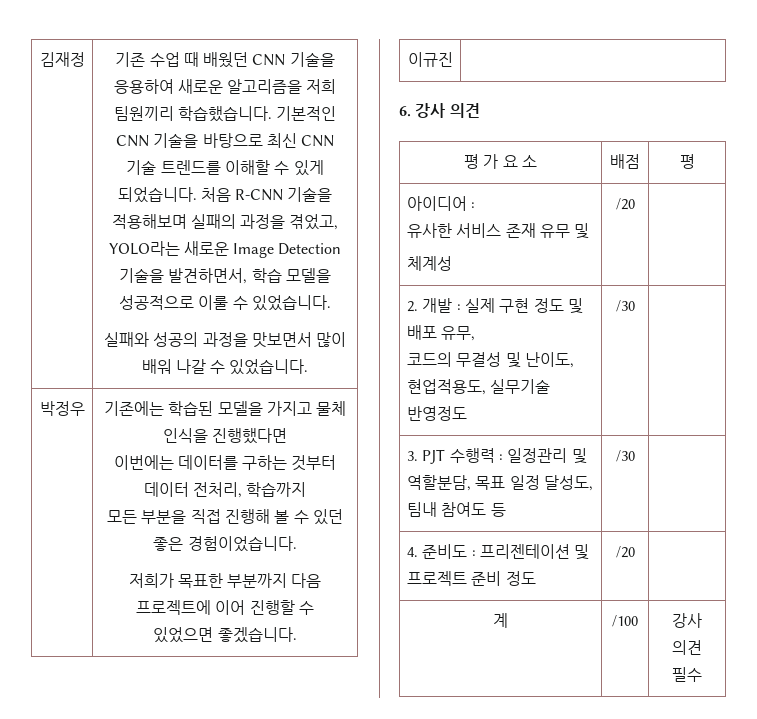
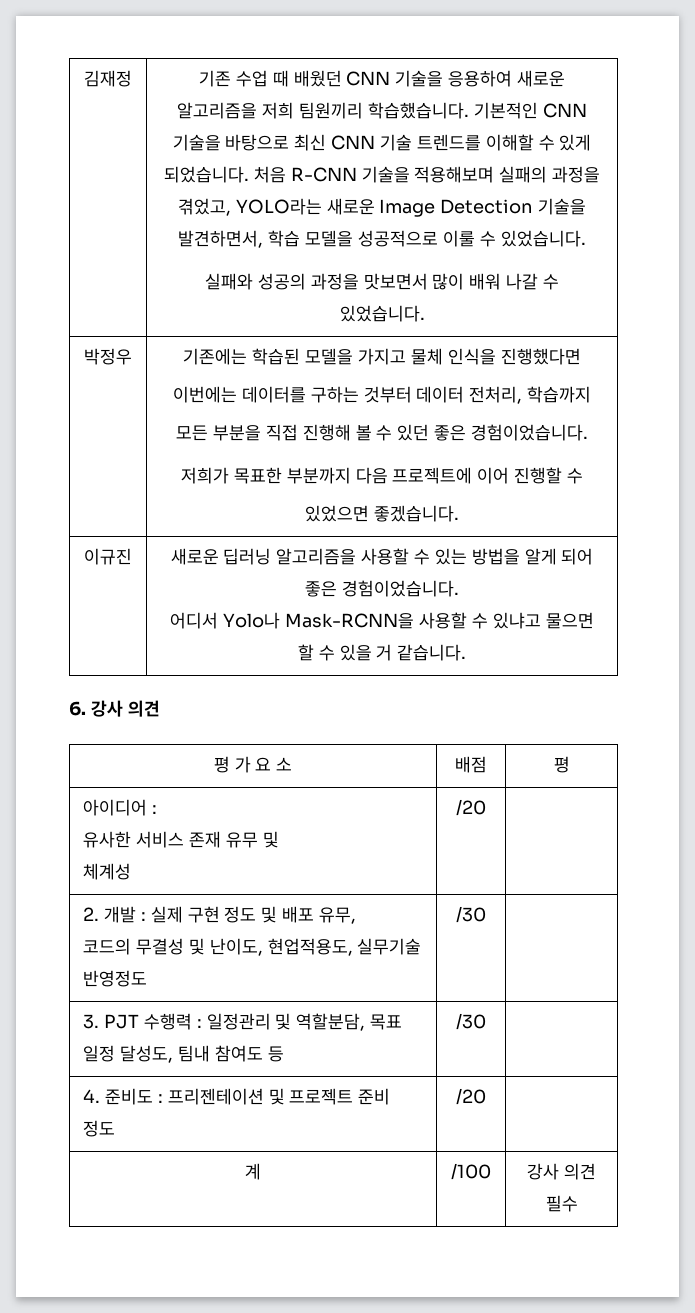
- 이규진 |
+ 이규진 | 새로운 딥러닝 알고리즘을 사용할 수 있는 방법을 알게 되어 좋은 경험이었습니다.
+ 어디서 Yolo나 Mask-RCNN을 사용할 수 있냐고 물으면 할 수 있을 거 같습니다.

